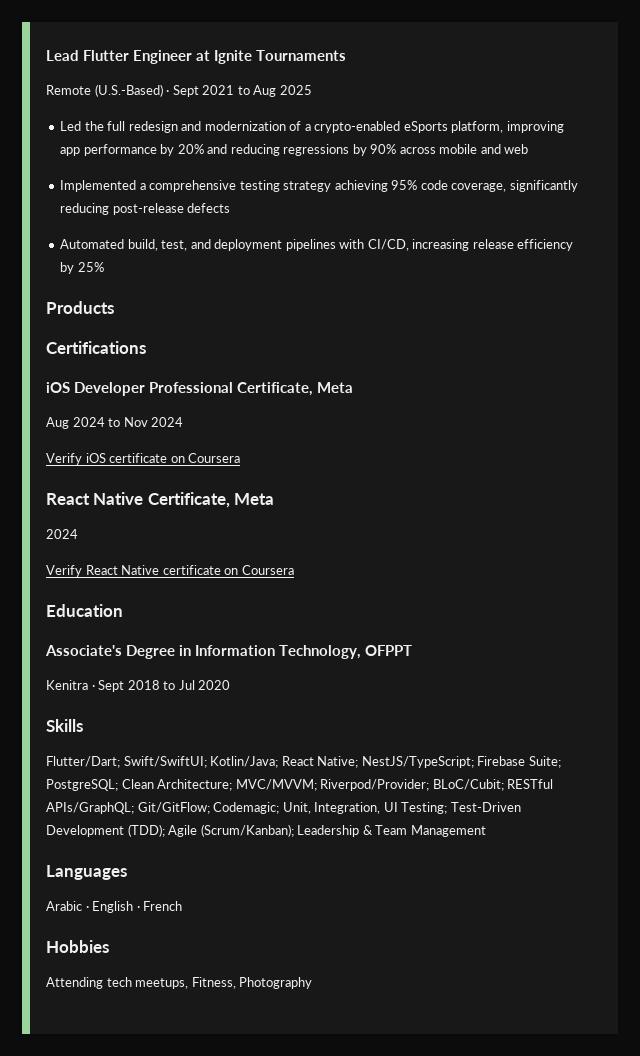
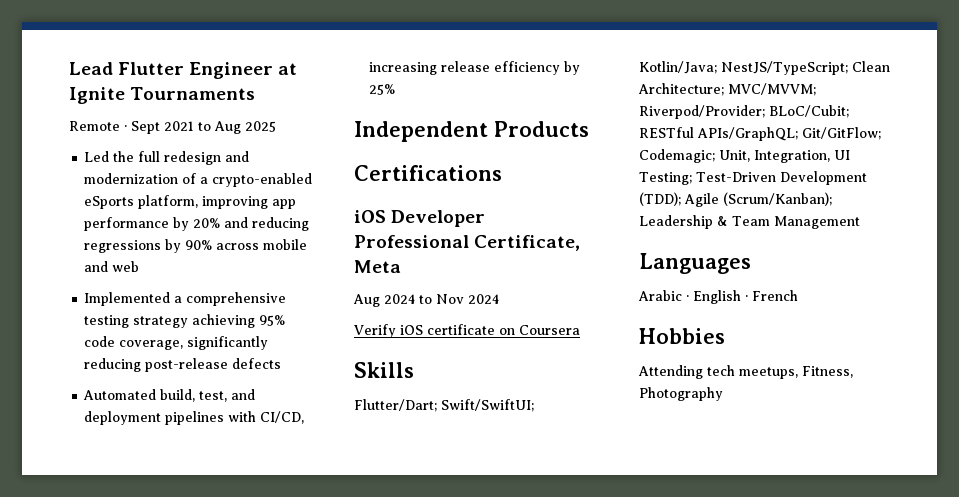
- Remote (U.S.-Based) · Sept 2021 to Aug 2025
+ Remote · Sept 2021 to Aug 2025
- Products
+ Independent Products
- React Native Certificate, Meta
- 2024
- Verify React Native certificate on Coursera
- Education
- Associate's Degree in Information Technology, OFPPT
- Kenitra · Sept 2018 to Jul 2020
  Skills
- Flutter/Dart; Swift/SwiftUI; Kotlin/Java; React Native; NestJS/TypeScript; Firebase Suite; PostgreSQL; Clean Architecture; MVC/MVVM; Riverpod/Provider; BLoC/Cubit; RESTful APIs/GraphQL; Git/GitFlow; Codemagic; Unit, Integration, UI Testing; Test-Driven Development (TDD); Agile (Scrum/Kanban); Leadership & Team Management
+ Flutter/Dart; Swift/SwiftUI; Kotlin/Java; NestJS/TypeScript; Clean Architecture; MVC/MVVM; Riverpod/Provider; BLoC/Cubit; RESTful APIs/GraphQL; Git/GitFlow; Codemagic; Unit, Integration, UI Testing; Test-Driven Development (TDD); Agile (Scrum/Kanban); Leadership & Team Management

